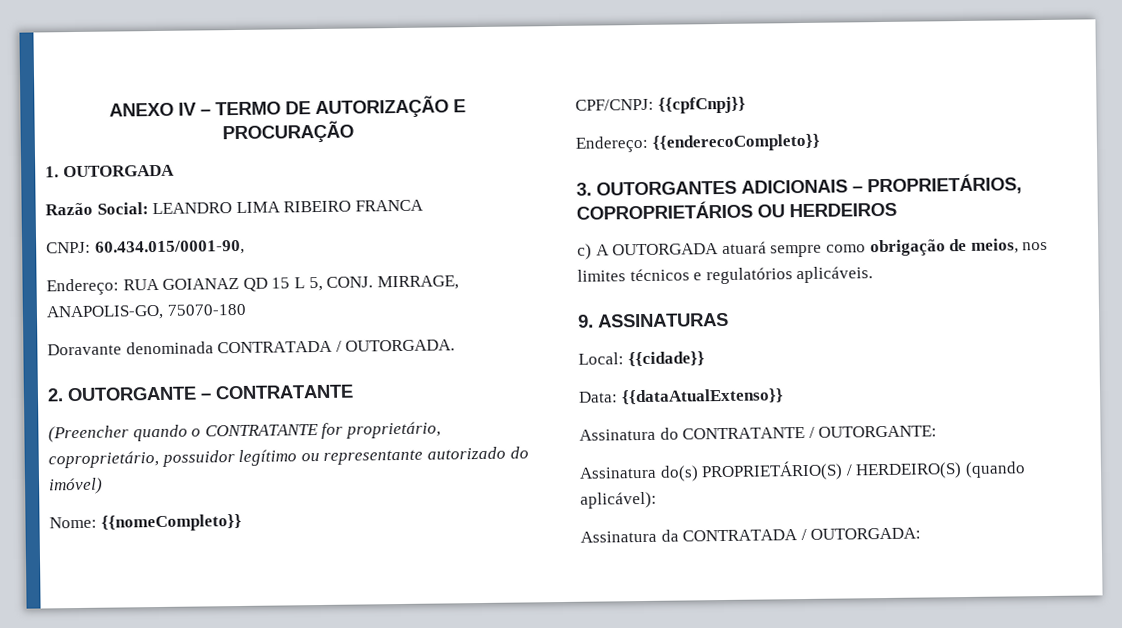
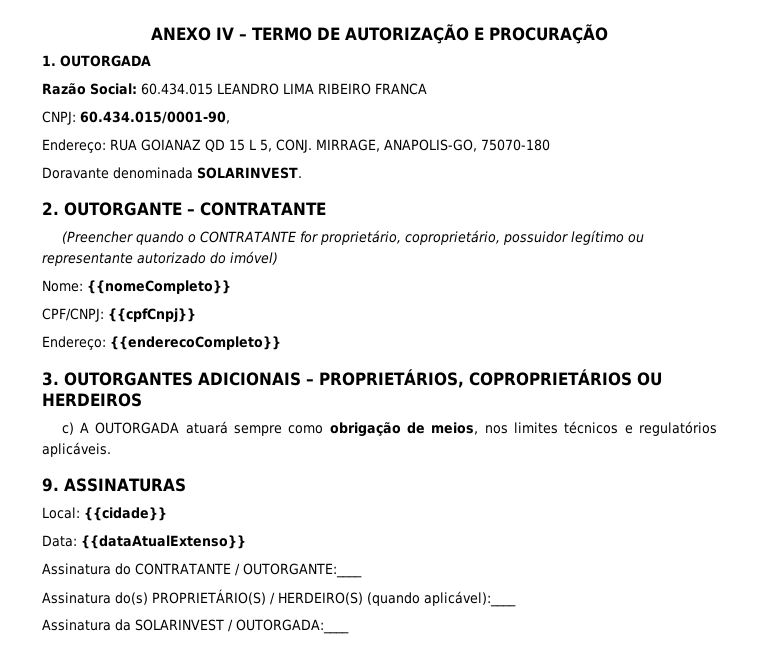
- Razão Social: LEANDRO LIMA RIBEIRO FRANCA
+ Razão Social: 60.434.015 LEANDRO LIMA RIBEIRO FRANCA
- Doravante denominada CONTRATADA / OUTORGADA.
+ Doravante denominada SOLARINVEST.
- Assinatura do CONTRATANTE / OUTORGANTE:
+ Assinatura do CONTRATANTE / OUTORGANTE:____
- Assinatura do(s) PROPRIETÁRIO(S) / HERDEIRO(S) (quando aplicável):
+ Assinatura do(s) PROPRIETÁRIO(S) / HERDEIRO(S) (quando aplicável):____
- Assinatura da CONTRATADA / OUTORGADA:
+ Assinatura da SOLARINVEST / OUTORGADA:____

